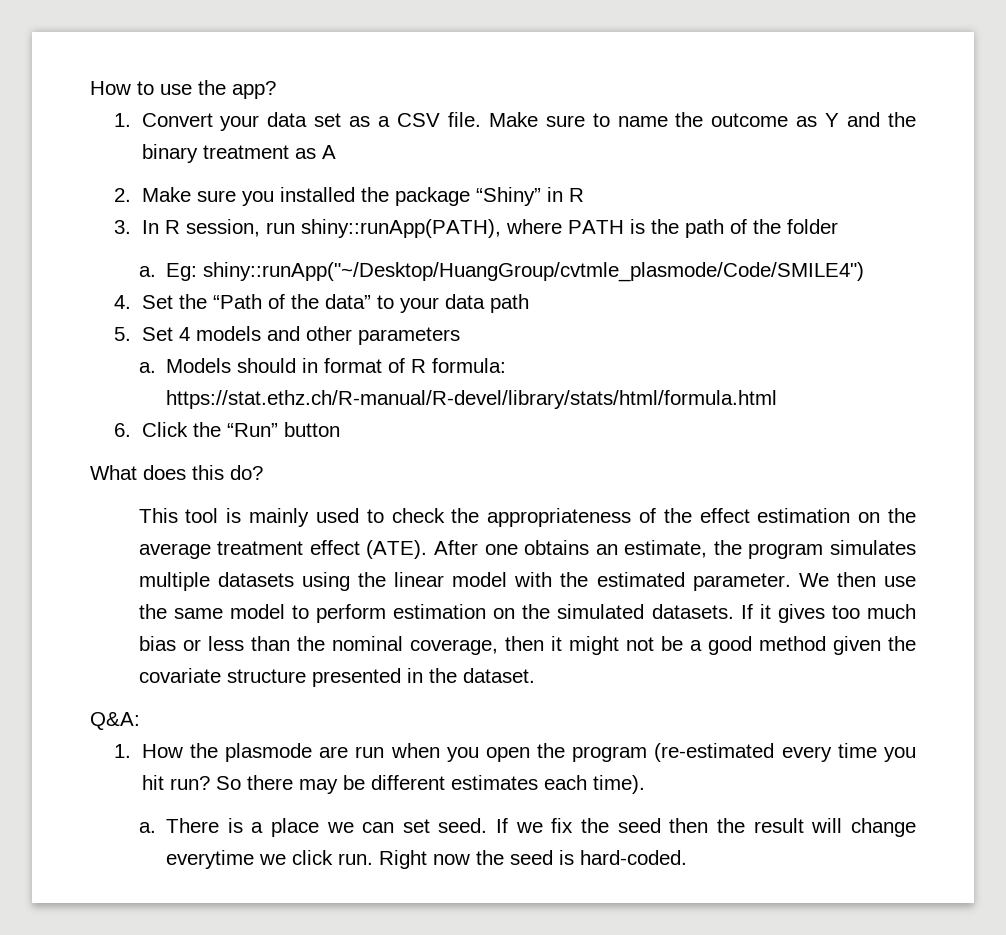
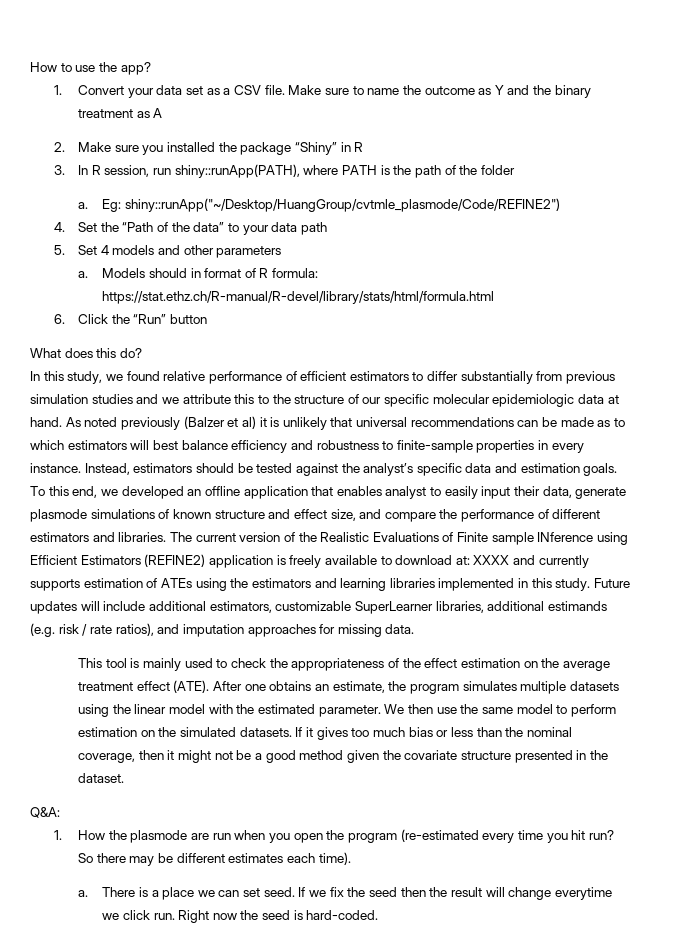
- Eg: shiny::runApp("~/Desktop/HuangGroup/cvtmle_plasmode/Code/SMILE4")
+ Eg: shiny::runApp("~/Desktop/HuangGroup/cvtmle_plasmode/Code/REFINE2")
+ In this study, we found relative performance of efficient estimators to differ substantially from previous simulation studies and we attribute this to the structure of our specific molecular epidemiologic data at hand. As noted previously (Balzer et al) it is unlikely that universal recommendations can be made as to which estimators will best balance efficiency and robustness to finite-sample properties in every instance. Instead, estimators should be tested against the analyst’s specific data and estimation goals. To this end, we developed an offline application that enables analyst to easily input their data, generate plasmode simulations of known structure and effect size, and compare the performance of different estimators and libraries. The current version of the Realistic Evaluations of Finite sample INference using Efficient Estimators (REFINE2) application is freely available to download at: XXXX and currently supports estimation of ATEs using the estimators and learning libraries implemented in this study. Future updates will include additional estimators, customizable SuperLearner libraries, additional estimands (e.g. risk / rate ratios), and imputation approaches for missing data.

